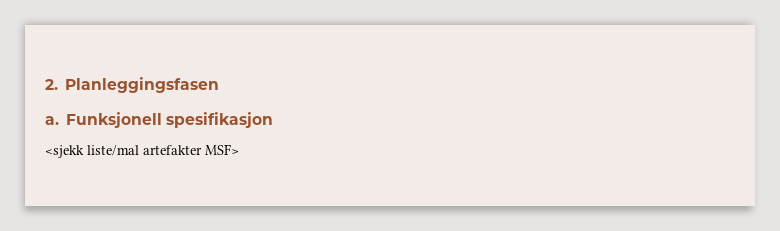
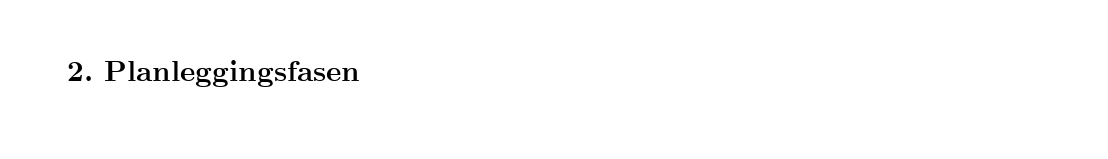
- a. Funksjonell spesifikasjon
- <sjekk liste/mal artefakter MSF>

